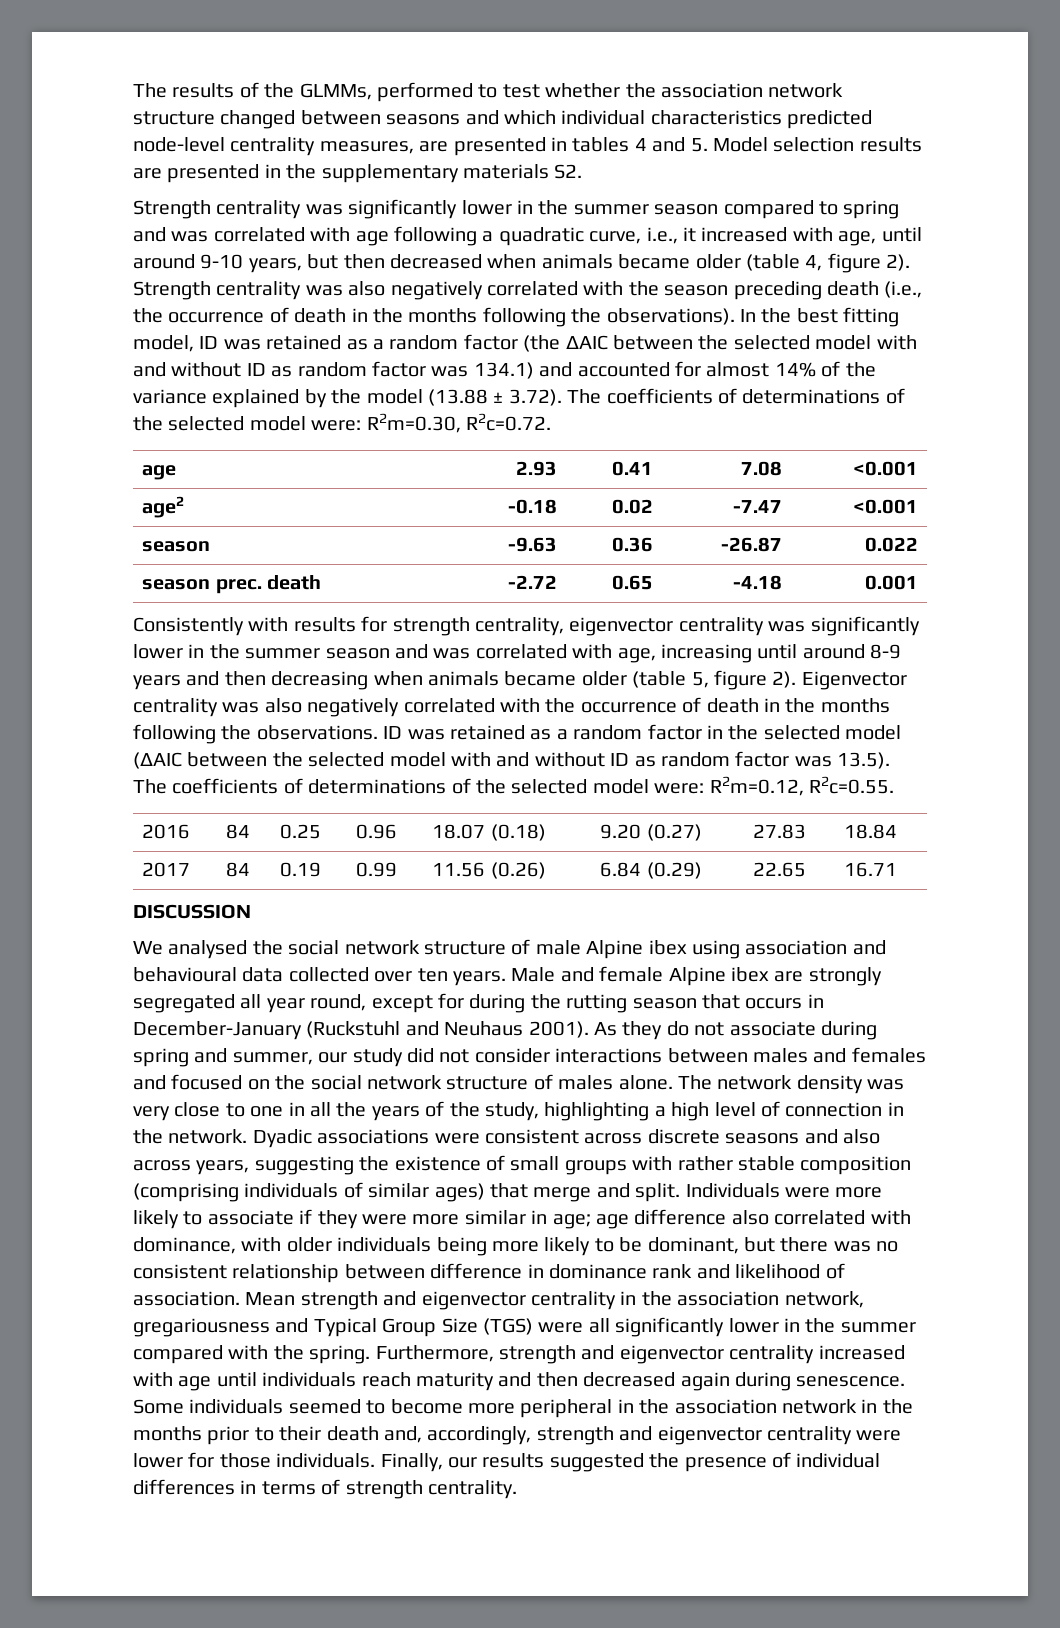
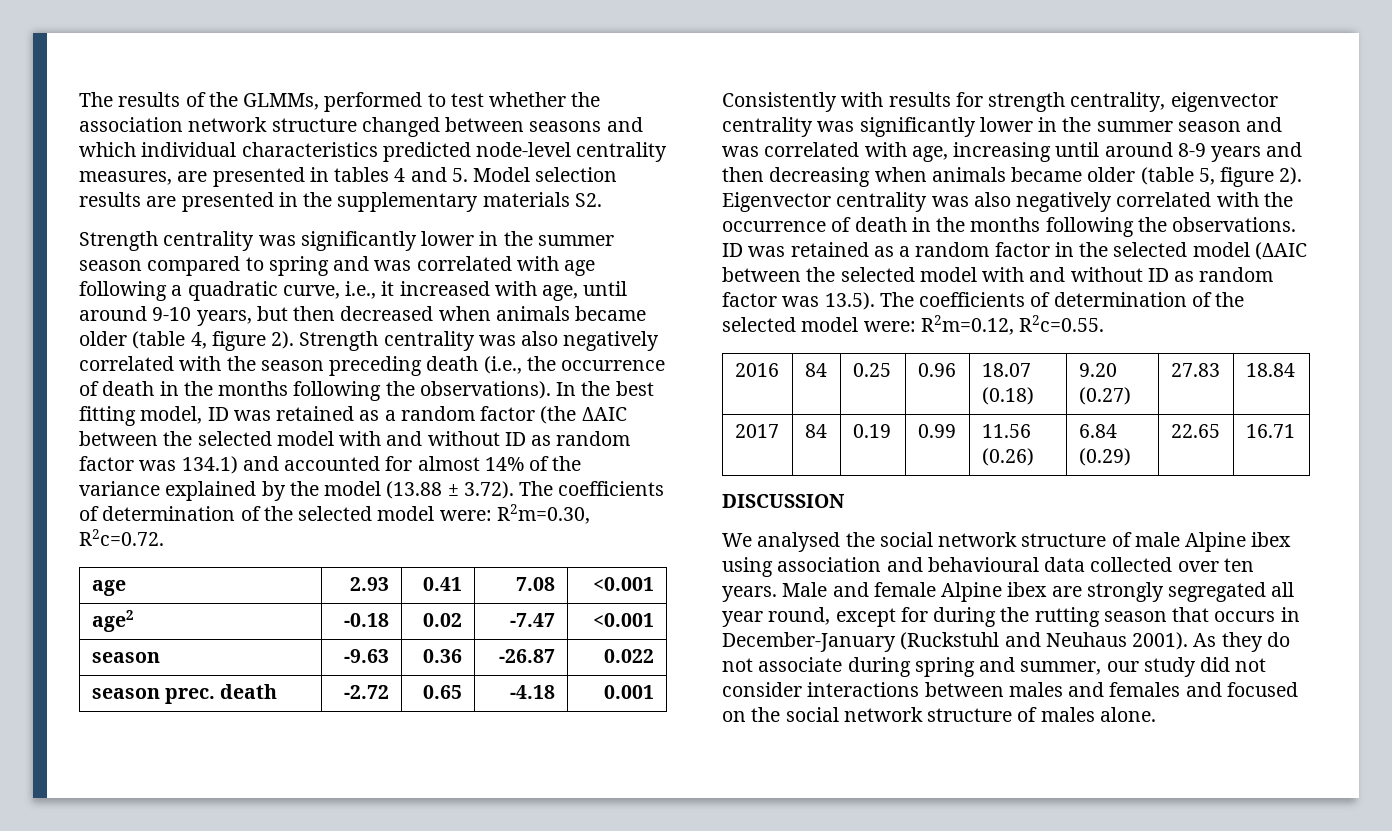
- In the best fitting model, ID was retained as a random factor (the ΔAIC between the selected model with and without ID as random factor was 134.1) and accounted for almost 14% of the variance explained by the model (13.88 ± 3.72). The coefficients of determinations of the selected model were: R2m=0.30, R2c=0.72.
+ In the best fitting model, ID was retained as a random factor (the ΔAIC between the selected model with and without ID as random factor was 134.1) and accounted for almost 14% of the variance explained by the model (13.88 ± 3.72). The coefficients of determination of the selected model were: R2m=0.30, R2c=0.72.
- ID was retained as a random factor in the selected model (ΔAIC between the selected model with and without ID as random factor was 13.5). The coefficients of determinations of the selected model were: R2m=0.12, R2c=0.55.
+ ID was retained as a random factor in the selected model (ΔAIC between the selected model with and without ID as random factor was 13.5). The coefficients of determination of the selected model were: R2m=0.12, R2c=0.55.
- The network density was very close to one in all the years of the study, highlighting a high level of connection in the network. Dyadic associations were consistent across discrete seasons and also across years, suggesting the existence of small groups with rather stable composition (comprising individuals of similar ages) that merge and split. Individuals were more likely to associate if they were more similar in age; age difference also correlated with dominance, with older individuals being more likely to be dominant, but there was no consistent relationship between difference in dominance rank and likelihood of association. Mean strength and eigenvector centrality in the association network, gregariousness and Typical Group Size (TGS) were all significantly lower in the summer compared with the spring. Furthermore, strength and eigenvector centrality increased with age until individuals reach maturity and then decreased again during senescence. Some individuals seemed to become more peripheral in the association network in the months prior to their death and, accordingly, strength and eigenvector centrality were lower for those individuals. Finally, our results suggested the presence of individual differences in terms of strength centrality.

